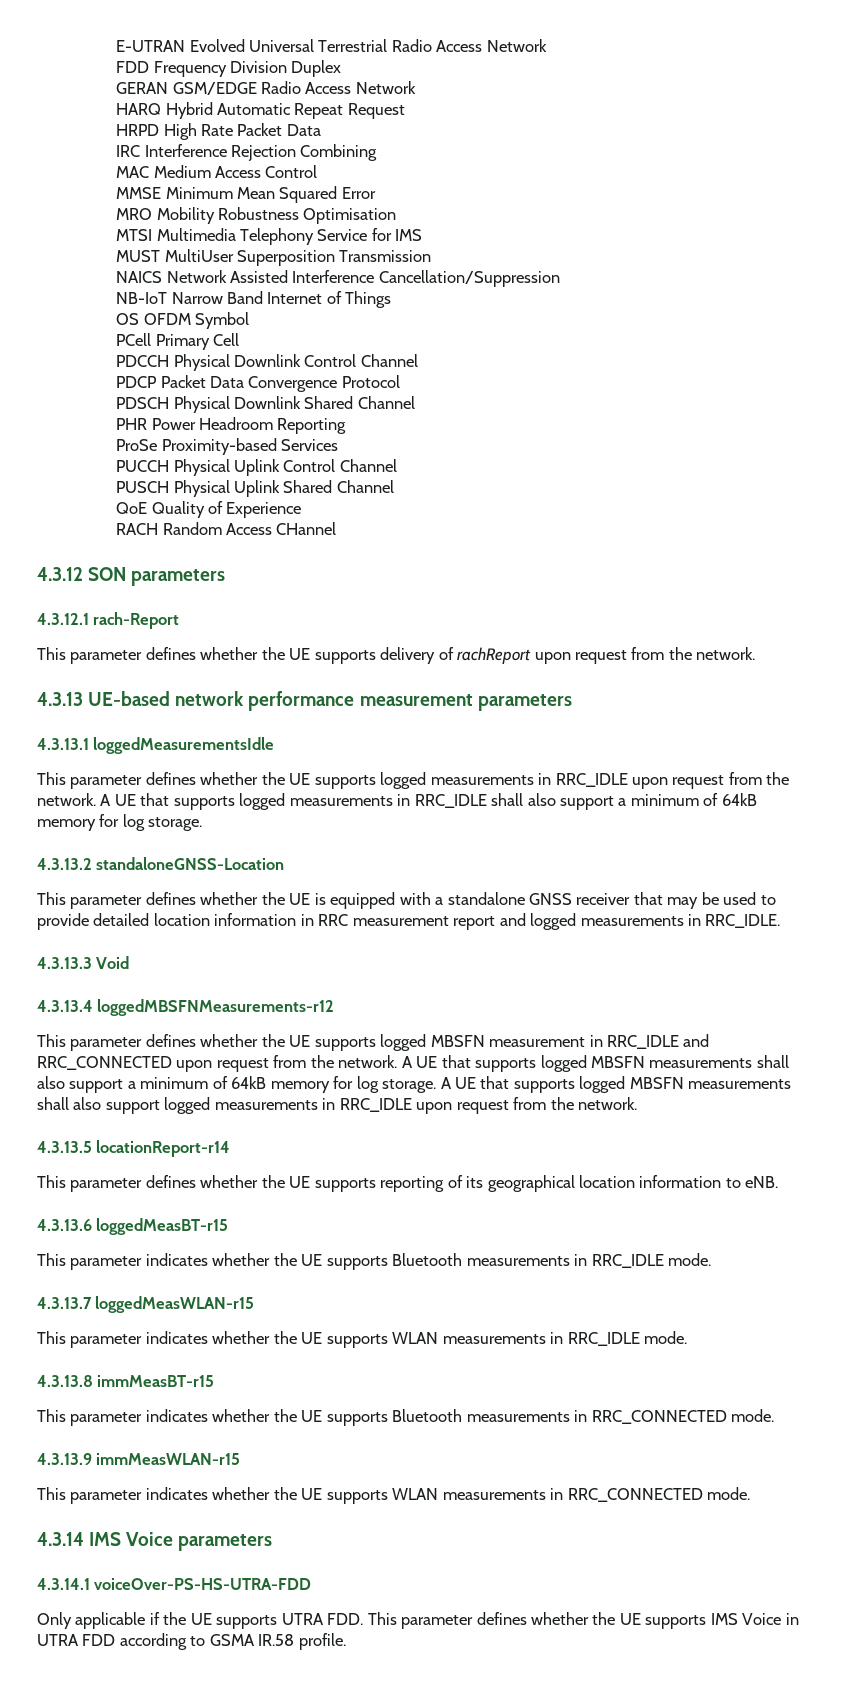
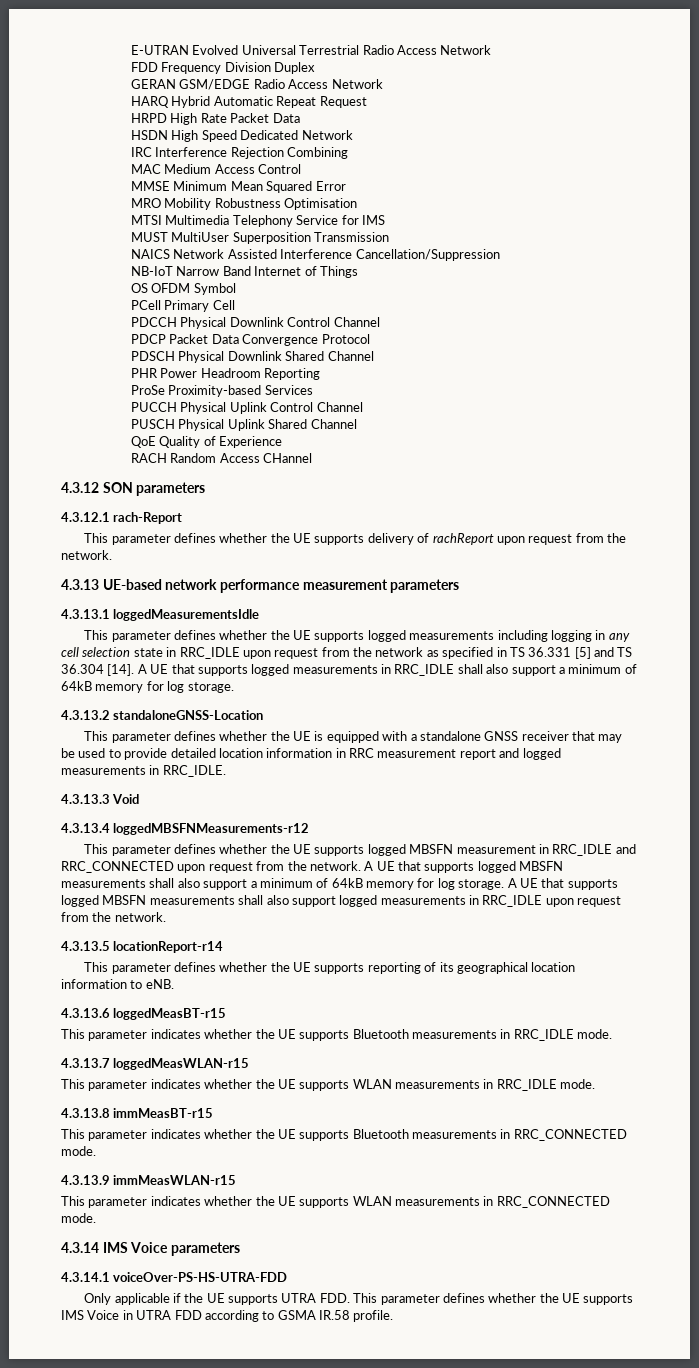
+ HSDN High Speed Dedicated Network
- This parameter defines whether the UE supports logged measurements in RRC_IDLE upon request from the network.
+ This parameter defines whether the UE supports logged measurements including logging in any cell selection state in RRC_IDLE upon request from the network as specified in TS 36.331 [5] and TS 36.304 [14].

